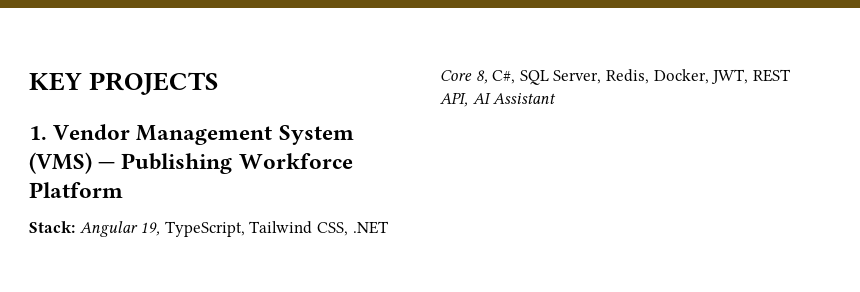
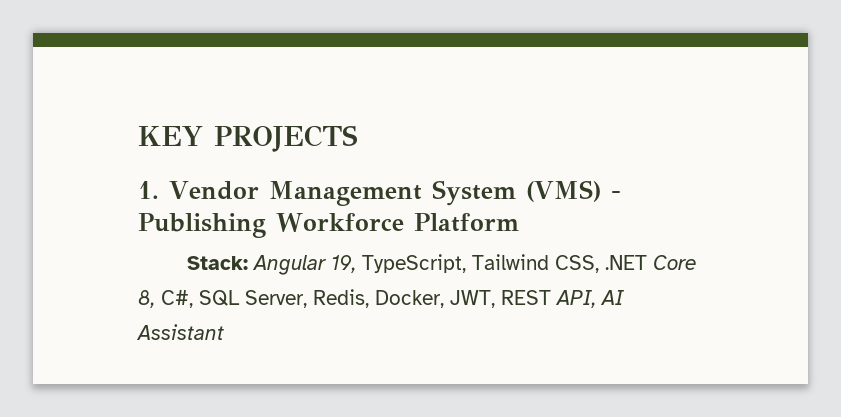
- 1. Vendor Management System (VMS) — Publishing Workforce Platform
+ 1. Vendor Management System (VMS) - Publishing Workforce Platform

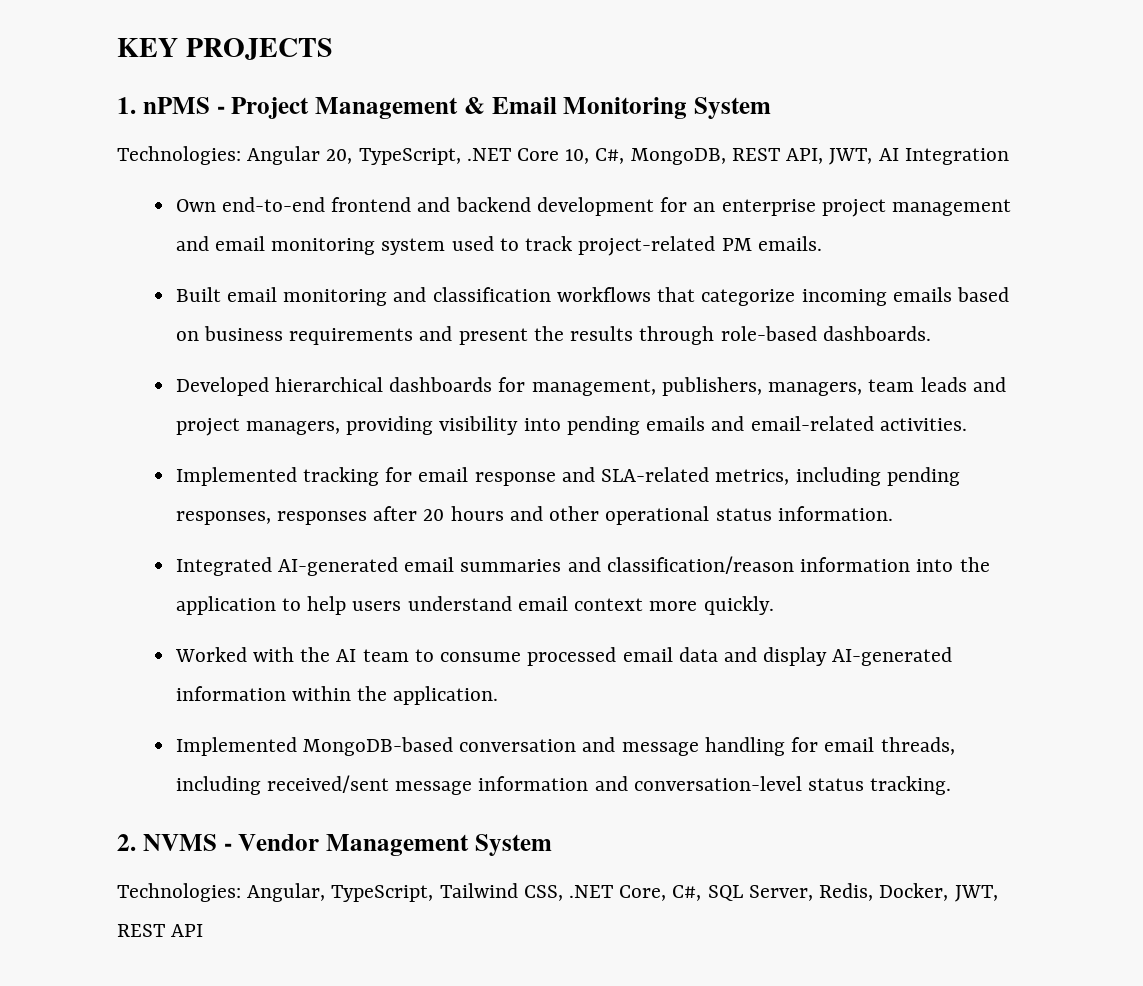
- 1. Vendor Management System (VMS) - Publishing Workforce Platform
- Stack: Angular 19, TypeScript, Tailwind CSS, .NET Core 8, C#, SQL Server, Redis, Docker, JWT, REST API, AI Assistant
+ 1. nPMS - Project Management & Email Monitoring System
+ Technologies: Angular 20, TypeScript, .NET Core 10, C#, MongoDB, REST API, JWT, AI Integration
+ Own end-to-end frontend and backend development for an enterprise project management and email monitoring system used to track project-related PM emails.
+ Built email monitoring and classification workflows that categorize incoming emails based on business requirements and present the results through role-based dashboards.
+ Developed hierarchical dashboards for management, publishers, managers, team leads and project managers, providing visibility into pending emails and email-related activities.
+ Implemented tracking for email response and SLA-related metrics, including pending responses, responses after 20 hours and other operational status information.
+ Integrated AI-generated email summaries and classification/reason information into the application to help users understand email context more quickly.
+ Worked with the AI team to consume processed email data and display AI-generated information within the application.
+ Implemented MongoDB-based conversation and message handling for email threads, including received/sent message information and conversation-level status tracking.
+ 2. NVMS - Vendor Management System
+ Technologies: Angular, TypeScript, Tailwind CSS, .NET Core, C#, SQL Server, Redis, Docker, JWT, REST API

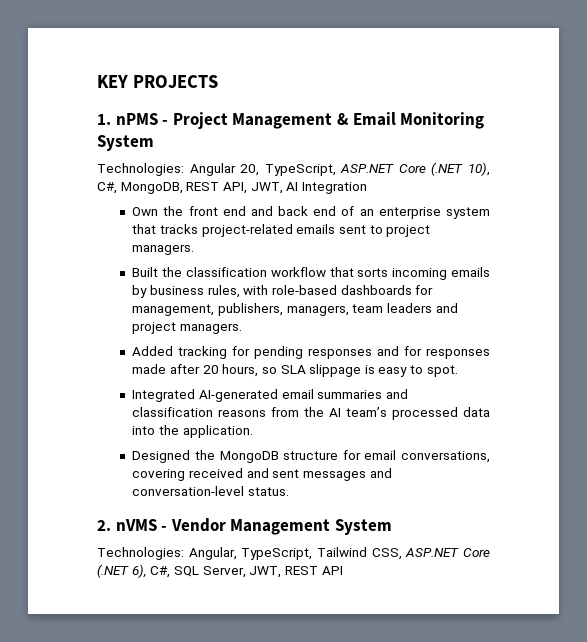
- Technologies: Angular 20, TypeScript, .NET Core 10, C#, MongoDB, REST API, JWT, AI Integration
+ Technologies: Angular 20, TypeScript, ASP.NET Core (.NET 10), C#, MongoDB, REST API, JWT, AI Integration
- Own end-to-end frontend and backend development for an enterprise project management and email monitoring system used to track project-related PM emails.
- Built email monitoring and classification workflows that categorize incoming emails based on business requirements and present the results through role-based dashboards.
- Developed hierarchical dashboards for management, publishers, managers, team leads and project managers, providing visibility into pending emails and email-related activities.
- Implemented tracking for email response and SLA-related metrics, including pending responses, responses after 20 hours and other operational status information.
+ Own the front end and back end of an enterprise system that tracks project-related emails sent to project managers.
+ Built the classification workflow that sorts incoming emails by business rules, with role-based dashboards for management, publishers, managers, team leaders and project managers.
+ Added tracking for pending responses and for responses made after 20 hours, so SLA slippage is easy to spot.
- Integrated AI-generated email summaries and classification/reason information into the application to help users understand email context more quickly.
- Worked with the AI team to consume processed email data and display AI-generated information within the application.
- Implemented MongoDB-based conversation and message handling for email threads, including received/sent message information and conversation-level status tracking.
+ Integrated AI-generated email summaries and classification reasons from the AI team’s processed data into the application.
+ Designed the MongoDB structure for email conversations, covering received and sent messages and conversation-level status.
- 2. NVMS - Vendor Management System
+ 2. nVMS - Vendor Management System
- Technologies: Angular, TypeScript, Tailwind CSS, .NET Core, C#, SQL Server, Redis, Docker, JWT, REST API
+ Technologies: Angular, TypeScript, Tailwind CSS, ASP.NET Core (.NET 6), C#, SQL Server, JWT, REST API

